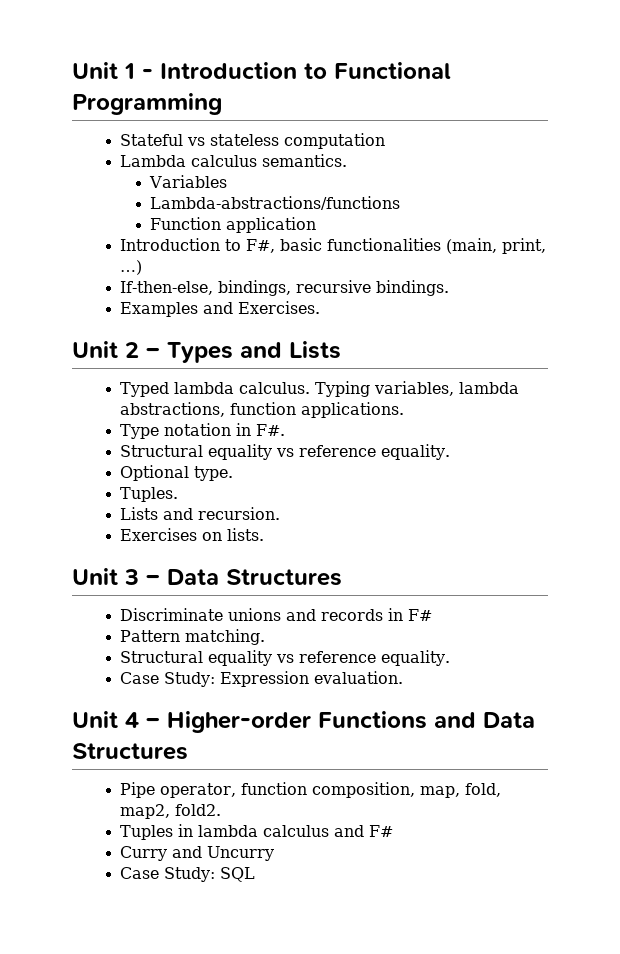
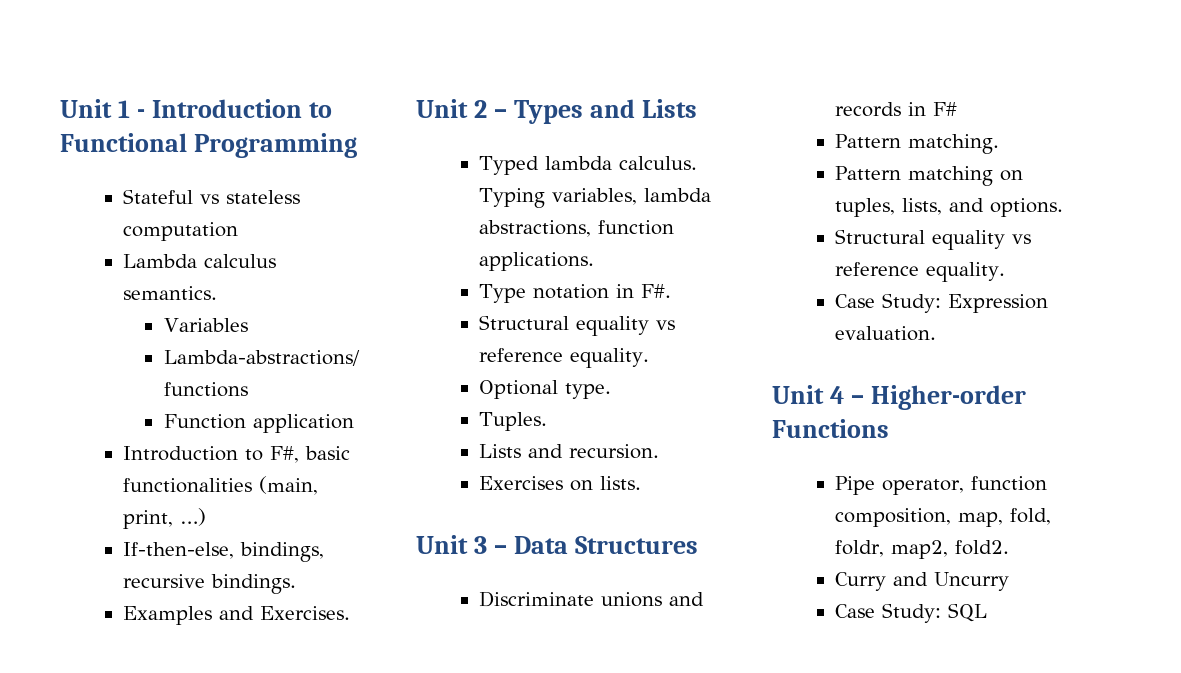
+ Pattern matching on tuples, lists, and options.
- Unit 4 – Higher-order Functions and Data Structures
+ Unit 4 – Higher-order Functions
- Pipe operator, function composition, map, fold, map2, fold2.
+ Pipe operator, function composition, map, fold, foldr, map2, fold2.
- Tuples in lambda calculus and F#

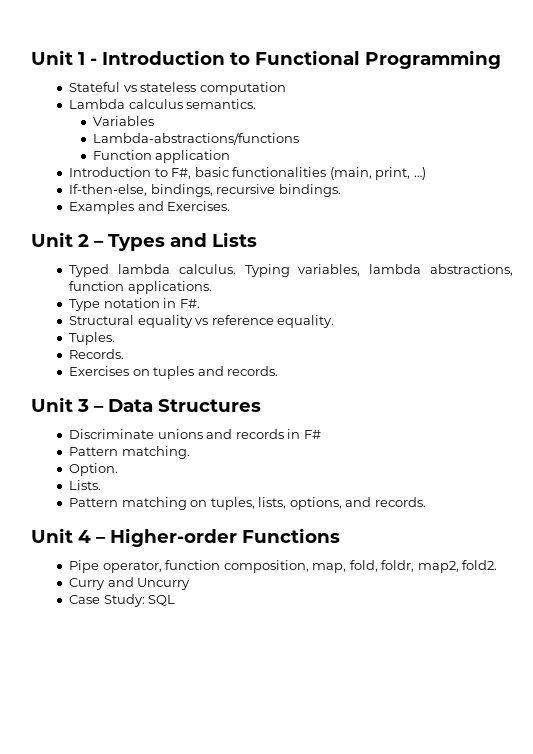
- Optional type.
- Lists and recursion.
+ Records.
- Exercises on lists.
+ Exercises on tuples and records.
+ Option.
+ Lists.
- Pattern matching on tuples, lists, and options.
- Structural equality vs reference equality.
- Case Study: Expression evaluation.
+ Pattern matching on tuples, lists, options, and records.

